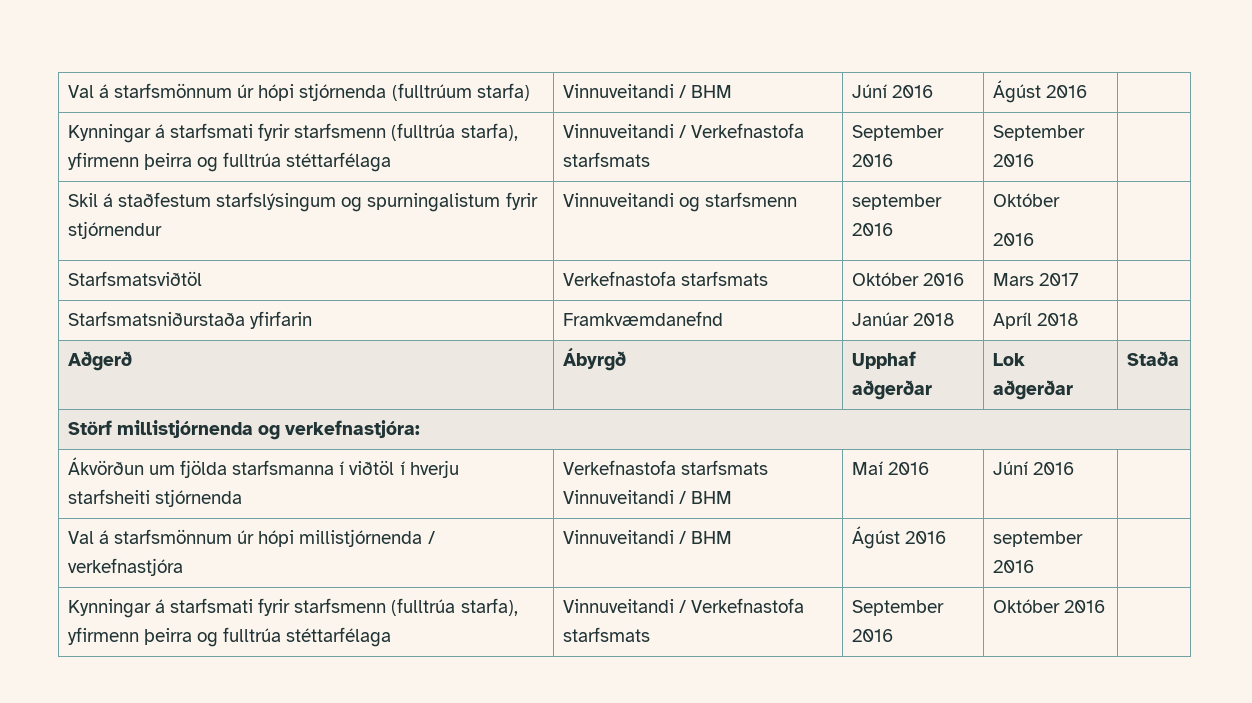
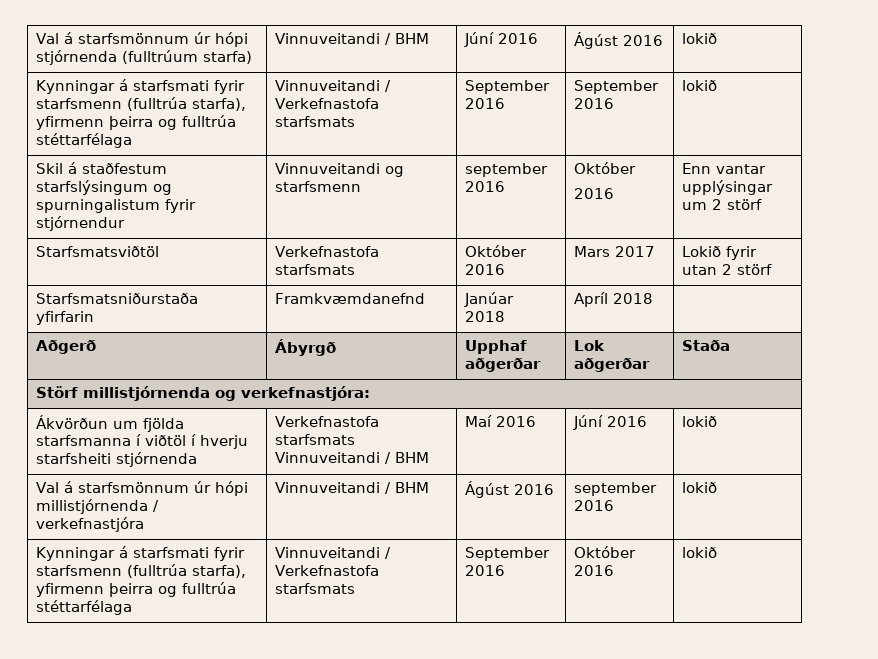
- Val á starfsmönnum úr hópi stjórnenda (fulltrúum starfa) | Vinnuveitandi / BHM | Júní 2016 | Ágúst 2016 |
+ Val á starfsmönnum úr hópi stjórnenda (fulltrúum starfa) | Vinnuveitandi / BHM | Júní 2016 | Ágúst 2016 | lokið
- Kynningar á starfsmati fyrir starfsmenn (fulltrúa starfa), yfirmenn þeirra og fulltrúa stéttarfélaga | Vinnuveitandi / Verkefnastofa starfsmats | September 2016 | September 2016 |
+ Kynningar á starfsmati fyrir starfsmenn (fulltrúa starfa), yfirmenn þeirra og fulltrúa stéttarfélaga | Vinnuveitandi / Verkefnastofa starfsmats | September 2016 | September 2016 | lokið
  Skil á staðfestum starfslýsingum og spurningalistum fyrir stjórnendur | Vinnuveitandi og starfsmenn | september 2016 | Október
- 2016 |
+ 2016 | Enn vantar upplýsingar um 2 störf
- Starfsmatsviðtöl | Verkefnastofa starfsmats | Október 2016 | Mars 2017 |
+ Starfsmatsviðtöl | Verkefnastofa starfsmats | Október 2016 | Mars 2017 | Lokið fyrir utan 2 störf
- Ákvörðun um fjölda starfsmanna í viðtöl í hverju starfsheiti stjórnenda | Verkefnastofa starfsmats Vinnuveitandi / BHM | Maí 2016 | Júní 2016 |
+ Ákvörðun um fjölda starfsmanna í viðtöl í hverju starfsheiti stjórnenda | Verkefnastofa starfsmats Vinnuveitandi / BHM | Maí 2016 | Júní 2016 | lokið
- Val á starfsmönnum úr hópi millistjórnenda / verkefnastjóra | Vinnuveitandi / BHM | Ágúst 2016 | september 2016 |
+ Val á starfsmönnum úr hópi millistjórnenda / verkefnastjóra | Vinnuveitandi / BHM | Ágúst 2016 | september 2016 | lokið
- Kynningar á starfsmati fyrir starfsmenn (fulltrúa starfa), yfirmenn þeirra og fulltrúa stéttarfélaga | Vinnuveitandi / Verkefnastofa starfsmats | September 2016 | Október 2016 |
+ Kynningar á starfsmati fyrir starfsmenn (fulltrúa starfa), yfirmenn þeirra og fulltrúa stéttarfélaga | Vinnuveitandi / Verkefnastofa starfsmats | September 2016 | Október 2016 | lokið

